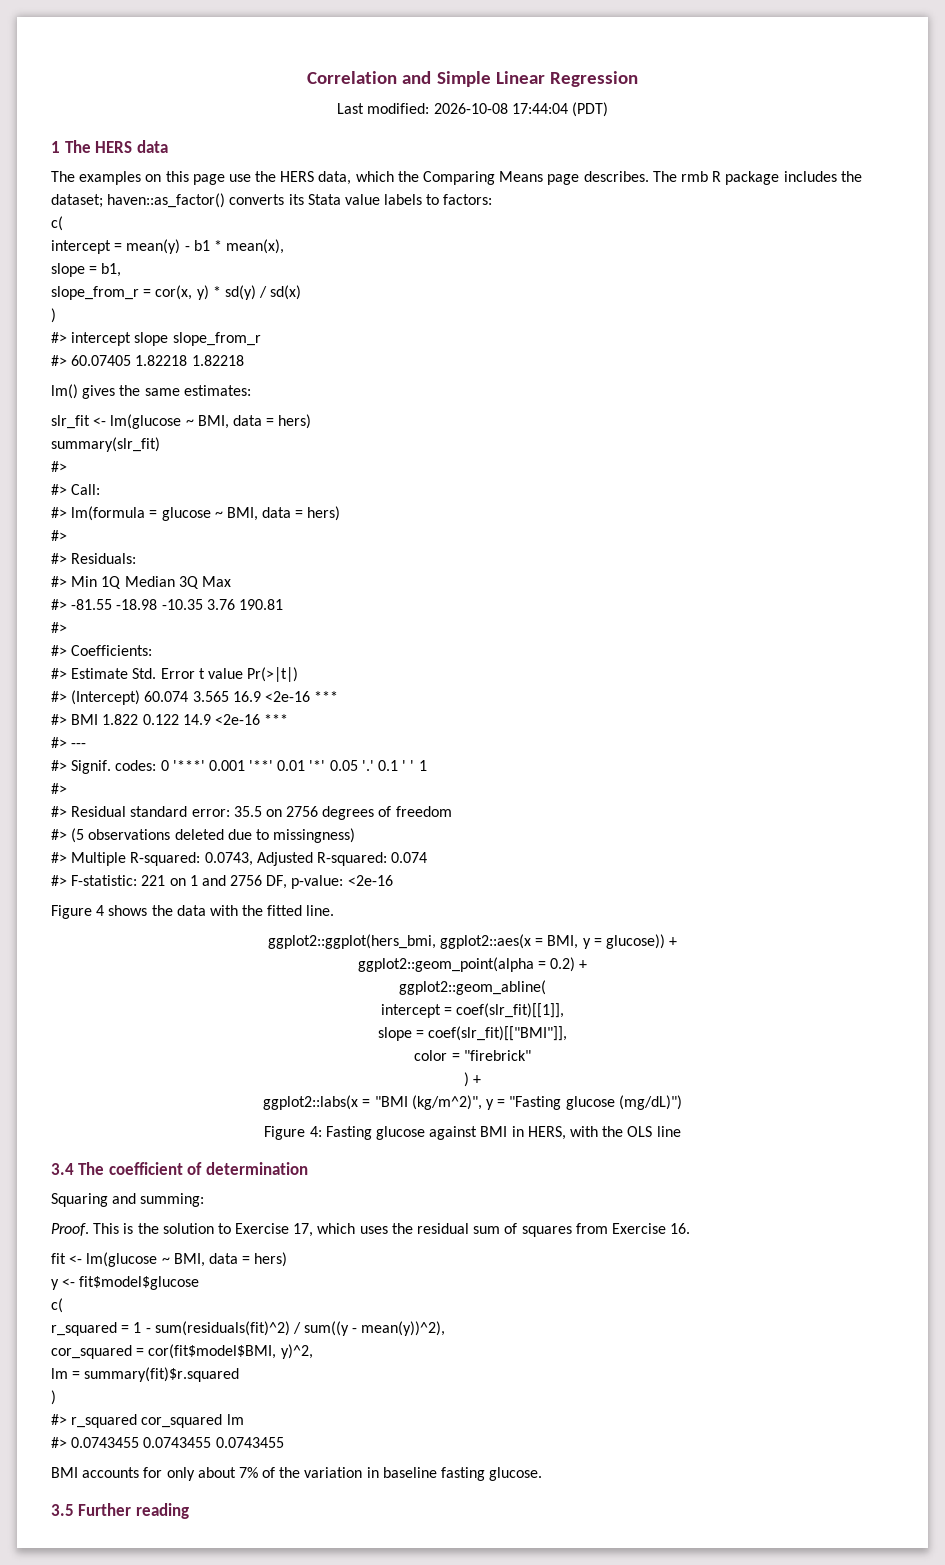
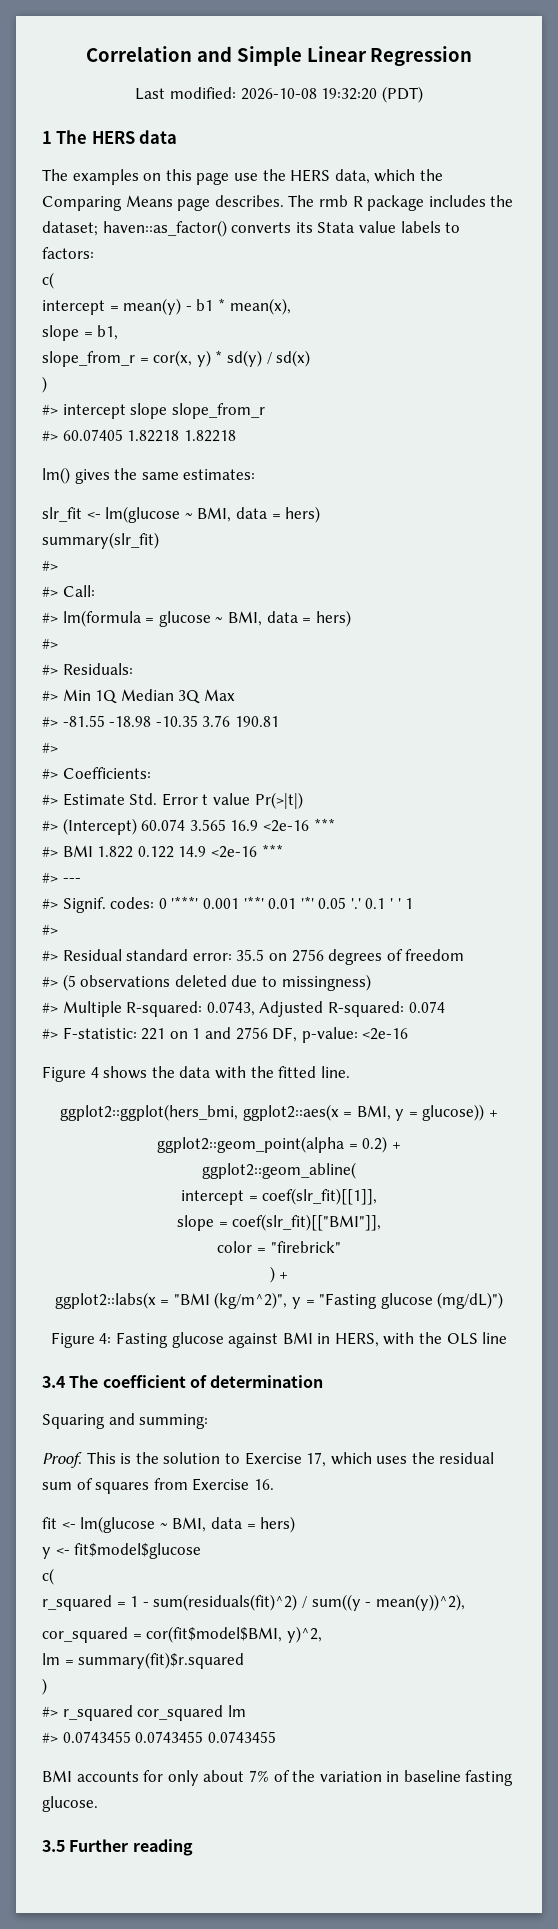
- Last modified: 2026-10-08 17:44:04 (PDT)
+ Last modified: 2026-10-08 19:32:20 (PDT)

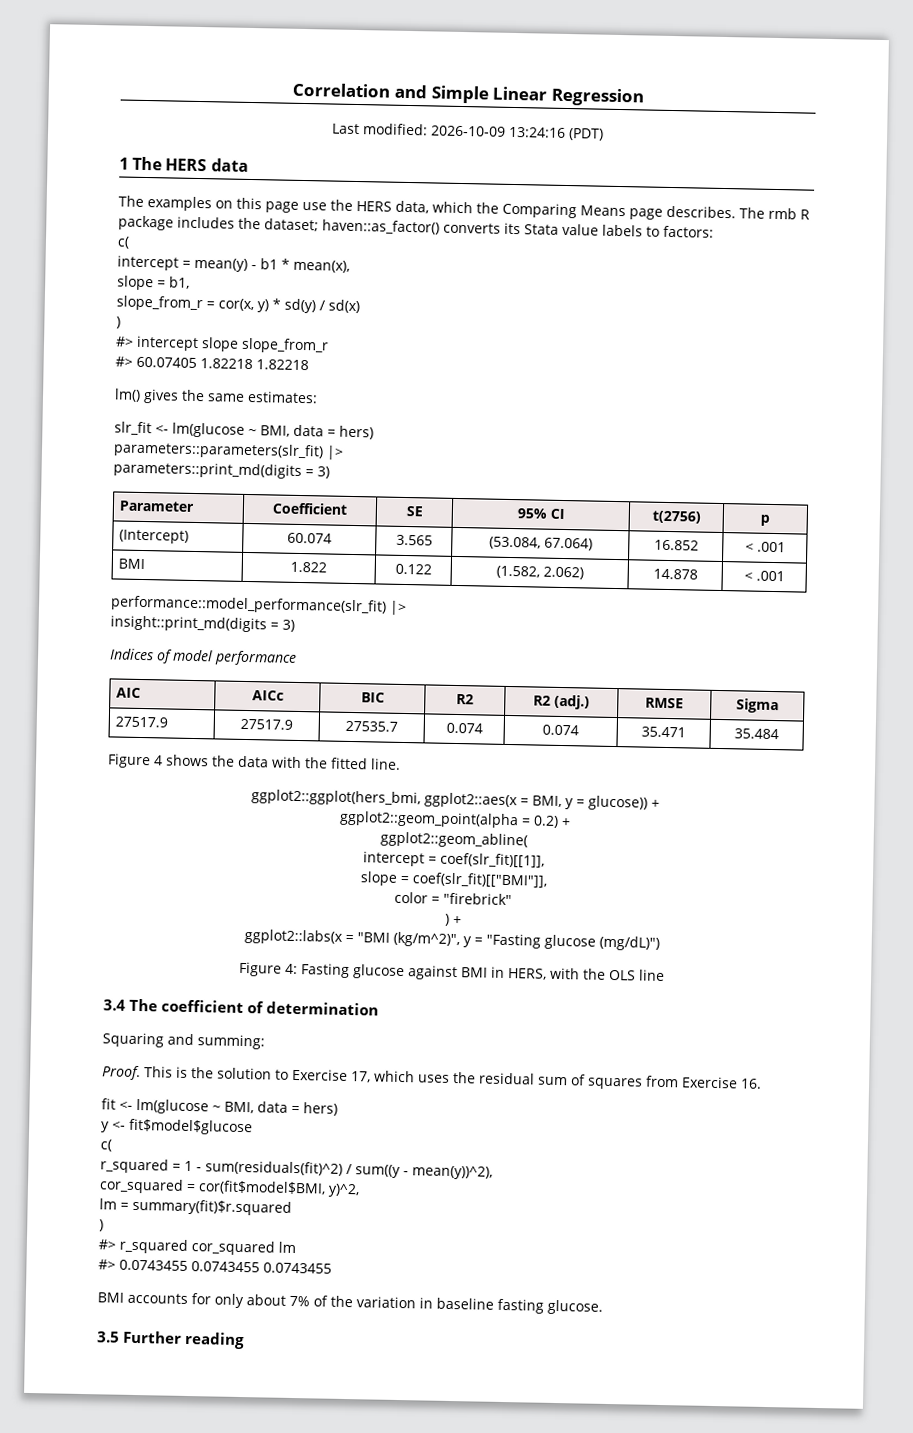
- Last modified: 2026-10-08 19:32:20 (PDT)
+ Last modified: 2026-10-09 13:24:16 (PDT)
- summary(slr_fit)
- #>
- #> Call:
- #> lm(formula = glucose ~ BMI, data = hers)
- #>
- #> Residuals:
- #> Min 1Q Median 3Q Max
- #> -81.55 -18.98 -10.35 3.76 190.81
- #>
- #> Coefficients:
- #> Estimate Std. Error t value Pr(>|t|)
- #> (Intercept) 60.074 3.565 16.9 <2e-16 ***
- #> BMI 1.822 0.122 14.9 <2e-16 ***
- #> ---
- #> Signif. codes: 0 '***' 0.001 '**' 0.01 '*' 0.05 '.' 0.1 ' ' 1
- #>
- #> Residual standard error: 35.5 on 2756 degrees of freedom
- #> (5 observations deleted due to missingness)
- #> Multiple R-squared: 0.0743, Adjusted R-squared: 0.074
- #> F-statistic: 221 on 1 and 2756 DF, p-value: <2e-16
+ parameters::parameters(slr_fit) |>
+ parameters::print_md(digits = 3)
+ Parameter | Coefficient | SE | 95% CI | t(2756) | p
+ (Intercept) | 60.074 | 3.565 | (53.084, 67.064) | 16.852 | < .001
+ BMI | 1.822 | 0.122 | (1.582, 2.062) | 14.878 | < .001
+ performance::model_performance(slr_fit) |>
+ insight::print_md(digits = 3)
+ Indices of model performance
+ AIC | AICc | BIC | R2 | R2 (adj.) | RMSE | Sigma
+ 27517.9 | 27517.9 | 27535.7 | 0.074 | 0.074 | 35.471 | 35.484

